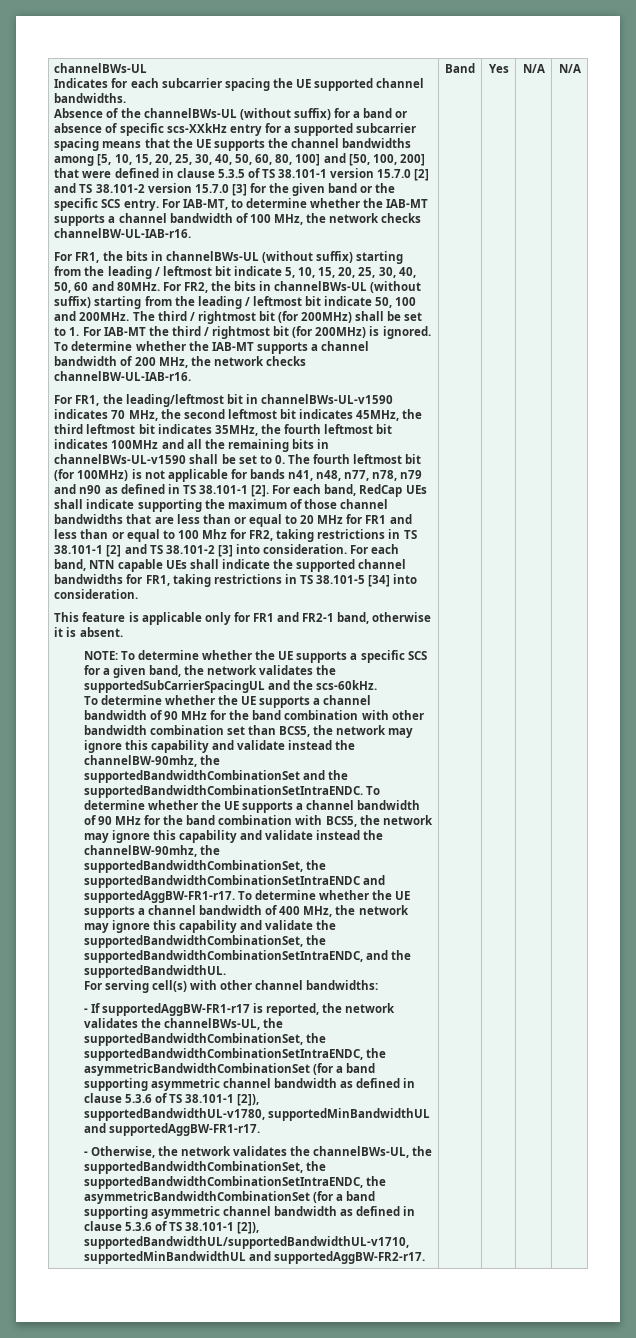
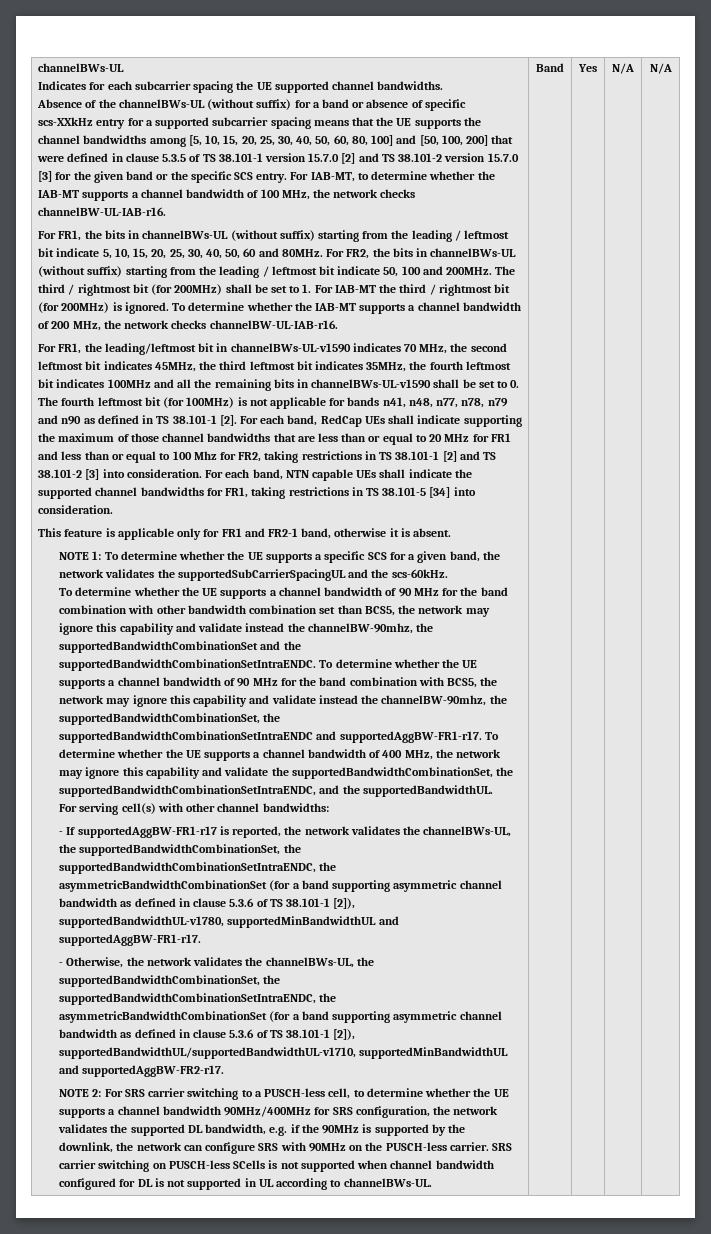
- NOTE: To determine whether the UE supports a specific SCS for a given band, the network validates the supportedSubCarrierSpacingUL and the scs-60kHz.
+ NOTE 1: To determine whether the UE supports a specific SCS for a given band, the network validates the supportedSubCarrierSpacingUL and the scs-60kHz.
+ NOTE 2: For SRS carrier switching to a PUSCH-less cell, to determine whether the UE supports a channel bandwidth 90MHz/400MHz for SRS configuration, the network validates the supported DL bandwidth, e.g. if the 90MHz is supported by the downlink, the network can configure SRS with 90MHz on the PUSCH-less carrier. SRS carrier switching on PUSCH-less SCells is not supported when channel bandwidth configured for DL is not supported in UL according to channelBWs-UL.

